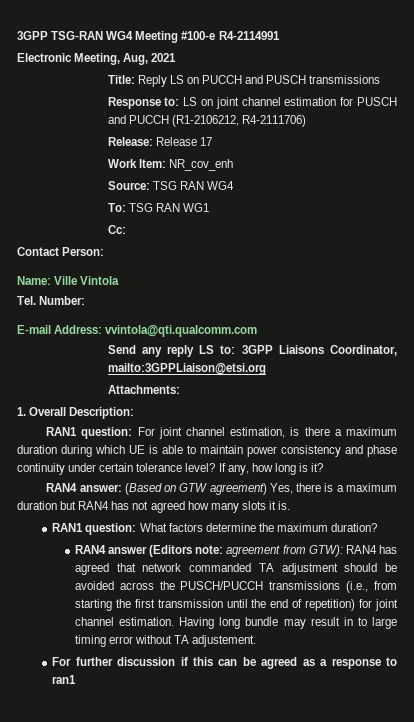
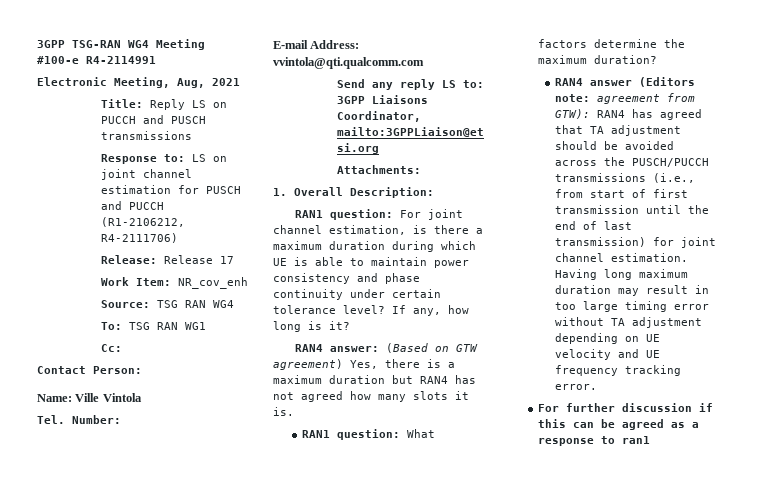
- RAN4 answer (Editors note: agreement from GTW): RAN4 has agreed that network commanded TA adjustment should be avoided across the PUSCH/PUCCH transmissions (i.e., from starting the first transmission until the end of repetition) for joint channel estimation.
+ RAN4 answer (Editors note: agreement from GTW): RAN4 has agreed that TA adjustment should be avoided across the PUSCH/PUCCH transmissions (i.e., from start of first transmission until the end of last transmission) for joint channel estimation.
- Having long bundle may result in to large timing error without TA adjustement.
+ Having long maximum duration may result in too large timing error without TA adjustment depending on UE velocity and UE frequency tracking error.

